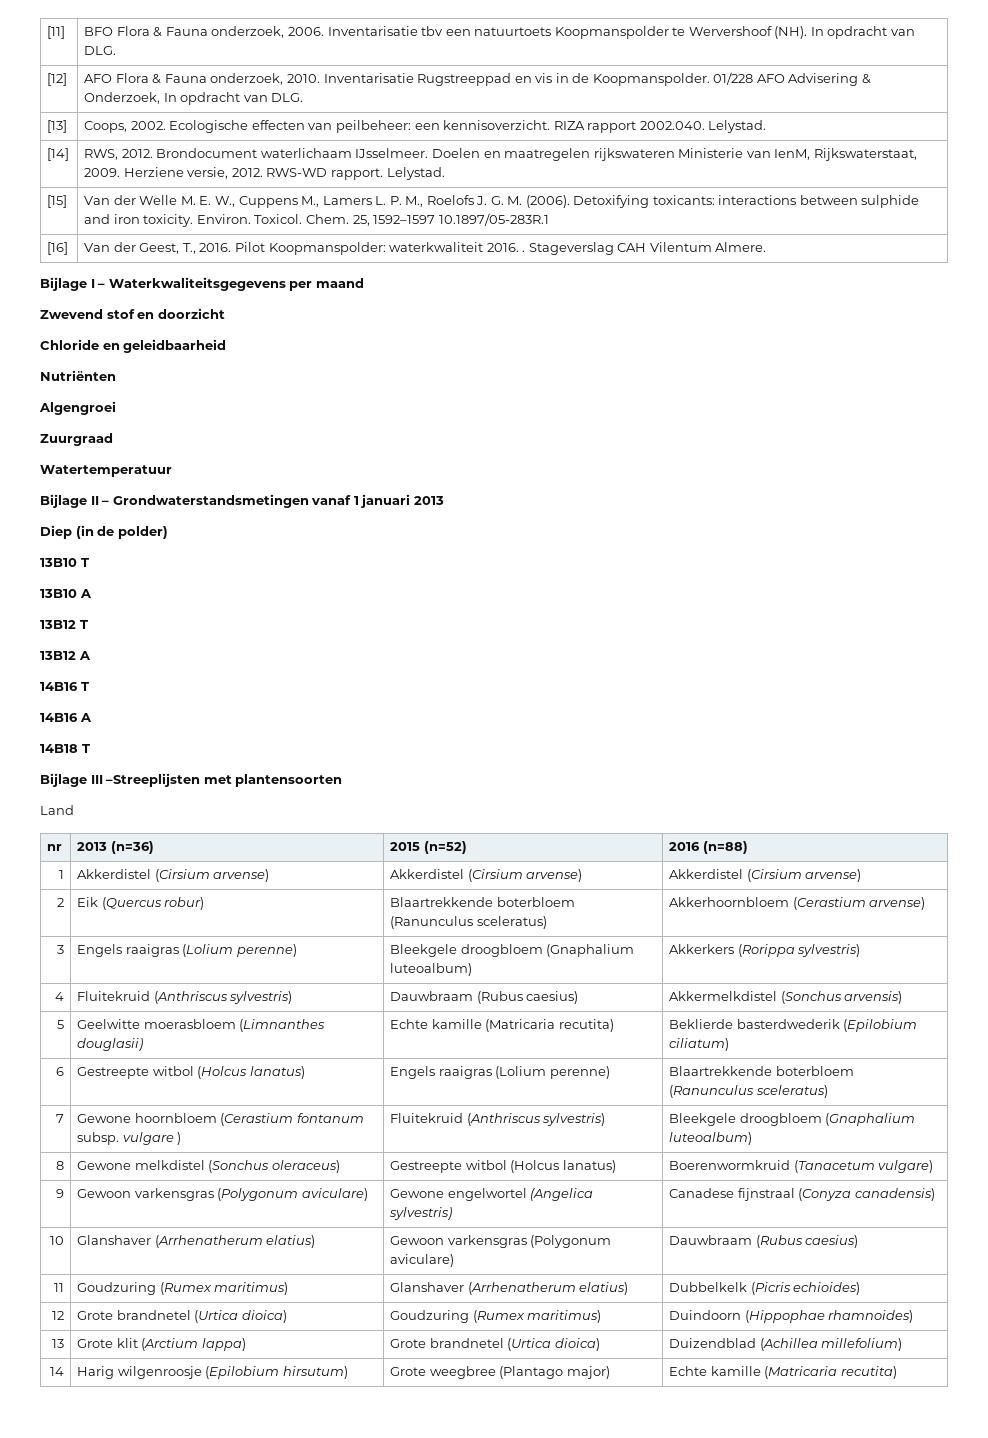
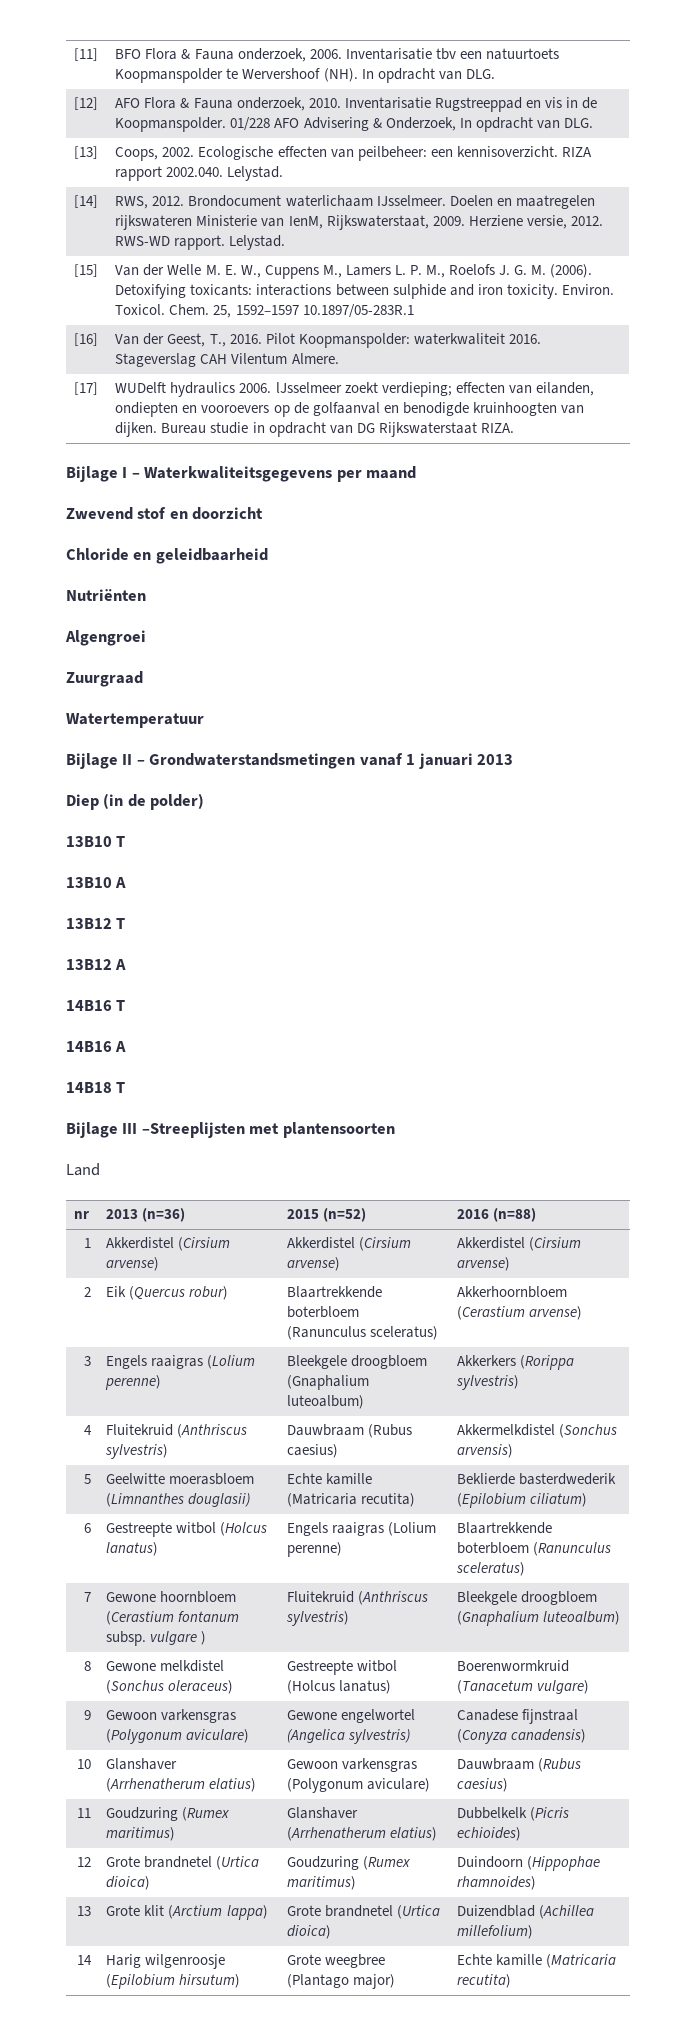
- [16] | Van der Geest, T., 2016. Pilot Koopmanspolder: waterkwaliteit 2016. . Stageverslag CAH Vilentum Almere.
+ [16] | Van der Geest, T., 2016. Pilot Koopmanspolder: waterkwaliteit 2016. Stageverslag CAH Vilentum Almere.
+ [17] | WUDelft hydraulics 2006. lJsselmeer zoekt verdieping; effecten van eilanden, ondiepten en vooroevers op de golfaanval en benodigde kruinhoogten van dijken. Bureau studie in opdracht van DG Rijkswaterstaat RIZA.

